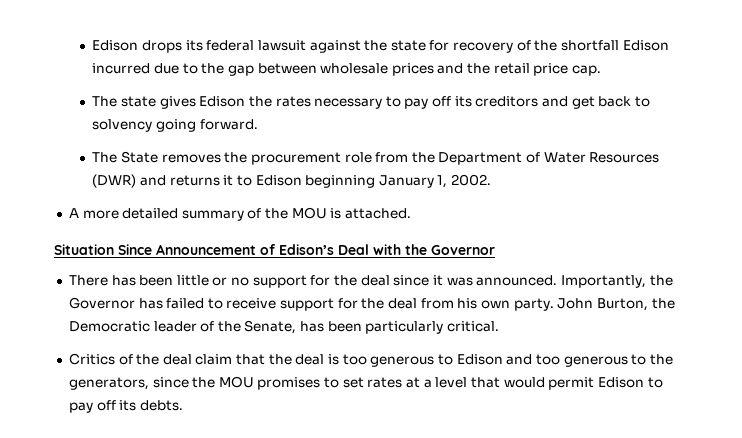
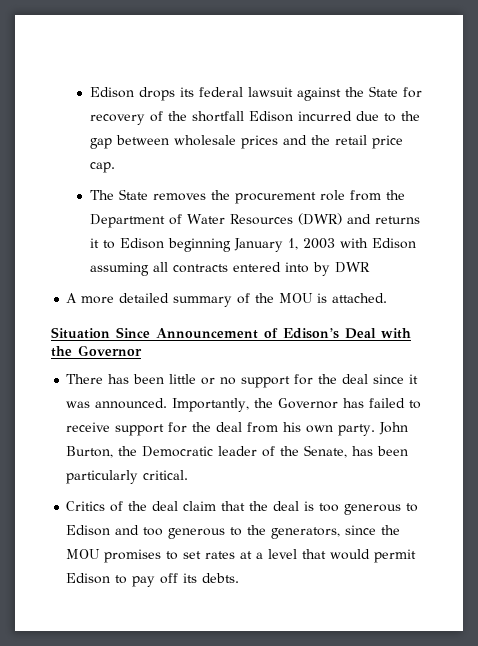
- Edison drops its federal lawsuit against the state for recovery of the shortfall Edison incurred due to the gap between wholesale prices and the retail price cap.
+ Edison drops its federal lawsuit against the State for recovery of the shortfall Edison incurred due to the gap between wholesale prices and the retail price cap.
- The state gives Edison the rates necessary to pay off its creditors and get back to solvency going forward.
- The State removes the procurement role from the Department of Water Resources (DWR) and returns it to Edison beginning January 1, 2002.
+ The State removes the procurement role from the Department of Water Resources (DWR) and returns it to Edison beginning January 1, 2003 with Edison assuming all contracts entered into by DWR

